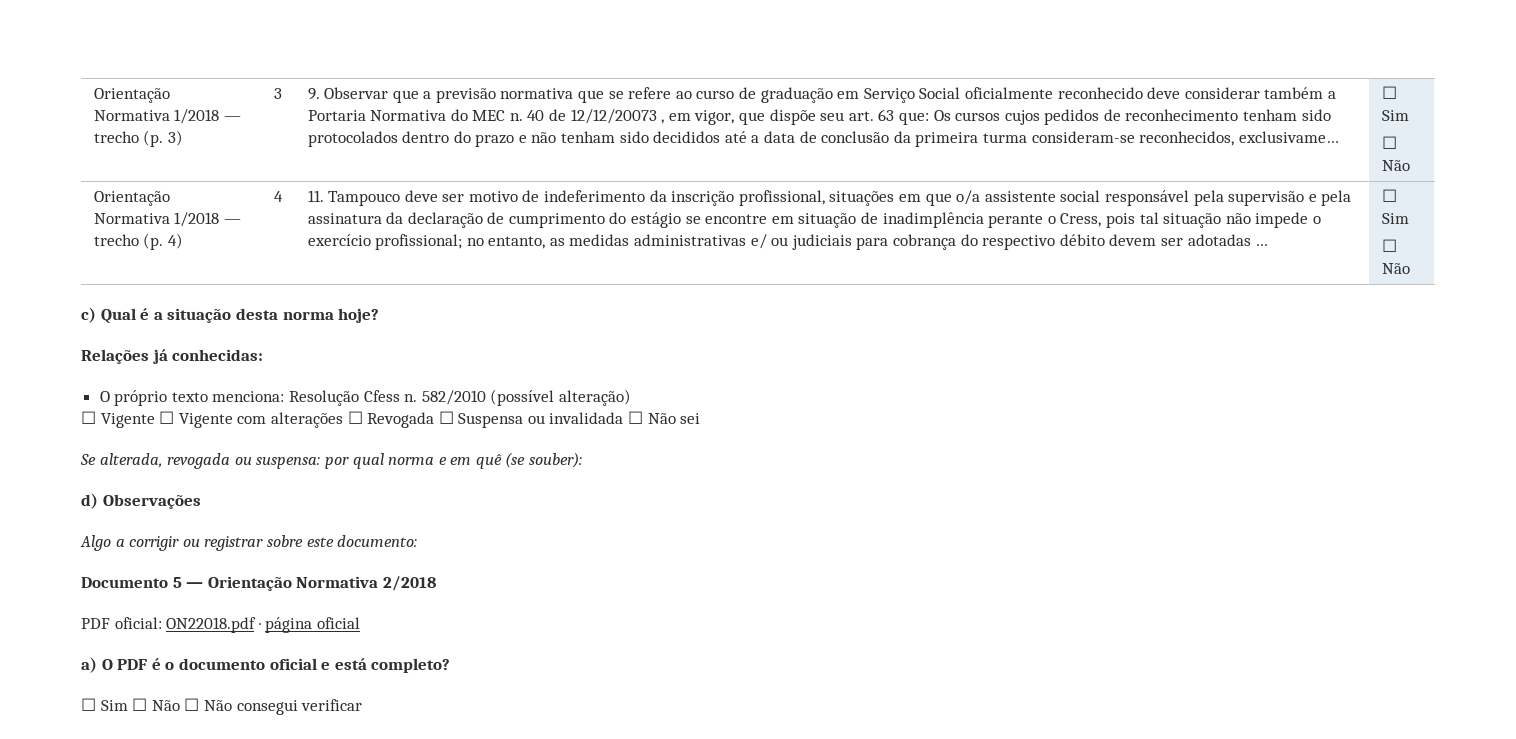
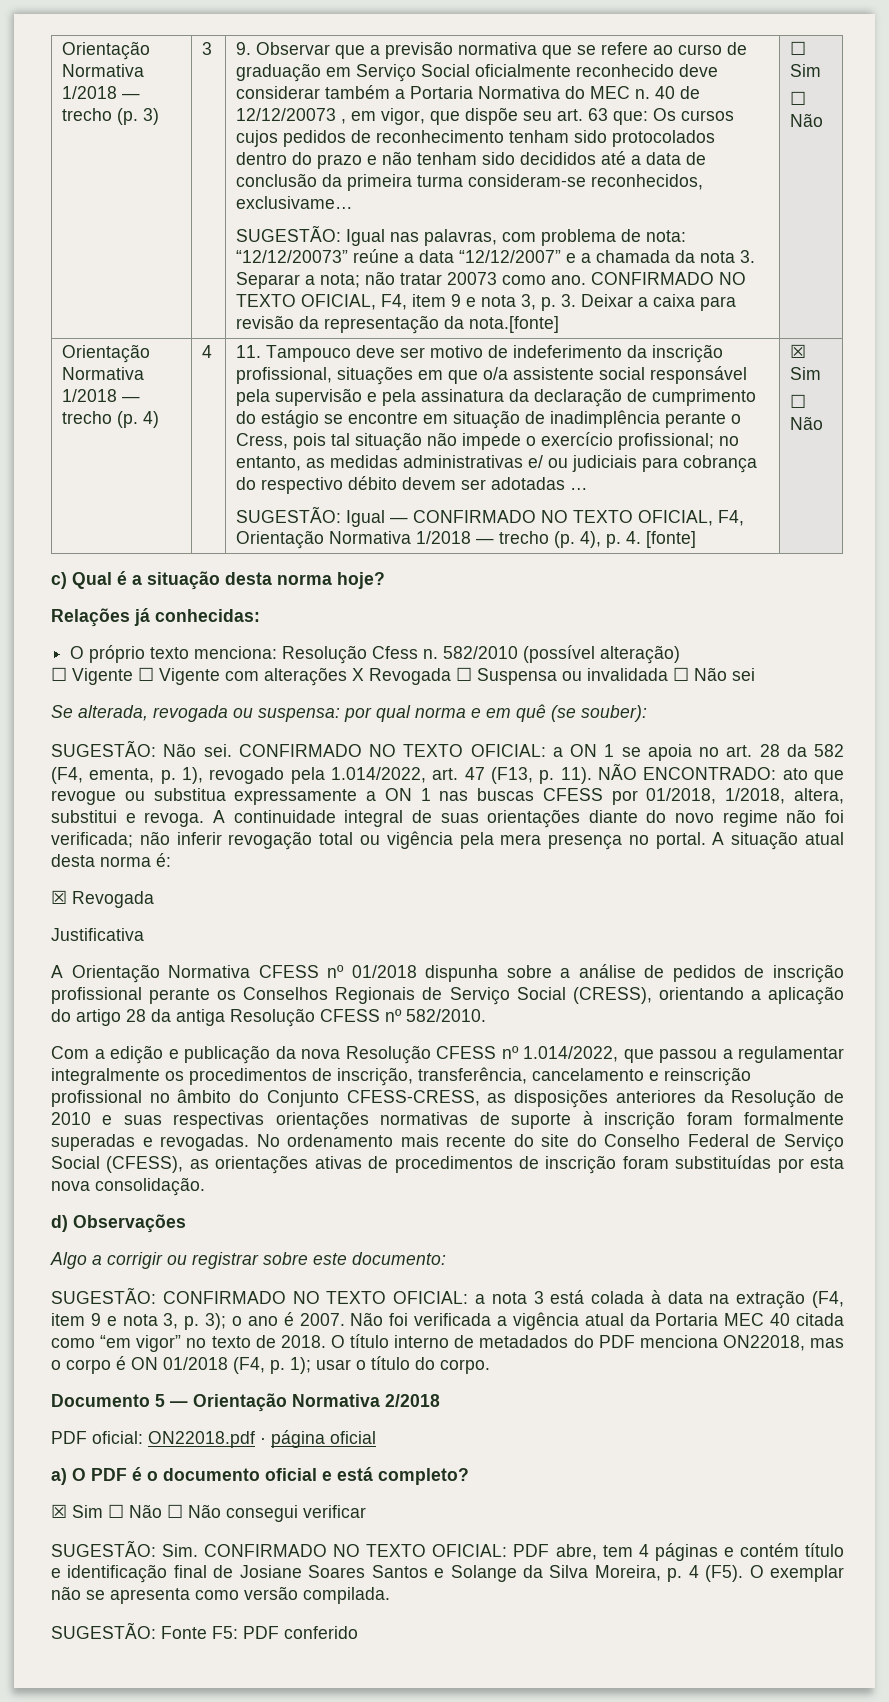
+ SUGESTÃO: Igual nas palavras, com problema de nota: “12/12/20073” reúne a data “12/12/2007” e a chamada da nota 3. Separar a nota; não tratar 20073 como ano. CONFIRMADO NO TEXTO OFICIAL, F4, item 9 e nota 3, p. 3. Deixar a caixa para revisão da representação da nota.[fonte]
- no entanto, as medidas administrativas e/ ou judiciais para cobrança do respectivo débito devem ser adotadas … | ☐ Sim
+ no entanto, as medidas administrativas e/ ou judiciais para cobrança do respectivo débito devem ser adotadas …
+ SUGESTÃO: Igual — CONFIRMADO NO TEXTO OFICIAL, F4, Orientação Normativa 1/2018 — trecho (p. 4), p. 4. [fonte] | ☒ Sim
- ☐ Vigente ☐ Vigente com alterações ☐ Revogada ☐ Suspensa ou invalidada ☐ Não sei
+ ☐ Vigente ☐ Vigente com alterações X Revogada ☐ Suspensa ou invalidada ☐ Não sei
+ SUGESTÃO: Não sei. CONFIRMADO NO TEXTO OFICIAL: a ON 1 se apoia no art. 28 da 582 (F4, ementa, p. 1), revogado pela 1.014/2022, art. 47 (F13, p. 11). NÃO ENCONTRADO: ato que revogue ou substitua expressamente a ON 1 nas buscas CFESS por 01/2018, 1/2018, altera, substitui e revoga. A continuidade integral de suas orientações diante do novo regime não foi verificada; não inferir revogação total ou vigência pela mera presença no portal. A situação atual desta norma é:
+ ☒ Revogada
+ Justificativa
+ A Orientação Normativa CFESS nº 01/2018 dispunha sobre a análise de pedidos de inscrição profissional perante os Conselhos Regionais de Serviço Social (CRESS), orientando a aplicação do artigo 28 da antiga Resolução CFESS nº 582/2010.
+ Com a edição e publicação da nova Resolução CFESS nº 1.014/2022, que passou a regulamentar integralmente os procedimentos de inscrição, transferência, cancelamento e reinscrição profissional no âmbito do Conjunto CFESS-CRESS, as disposições anteriores da Resolução de 2010 e suas respectivas orientações normativas de suporte à inscrição foram formalmente superadas e revogadas. No ordenamento mais recente do site do Conselho Federal de Serviço Social (CFESS), as orientações ativas de procedimentos de inscrição foram substituídas por esta nova consolidação.
+ SUGESTÃO: CONFIRMADO NO TEXTO OFICIAL: a nota 3 está colada à data na extração (F4, item 9 e nota 3, p. 3); o ano é 2007. Não foi verificada a vigência atual da Portaria MEC 40 citada como “em vigor” no texto de 2018. O título interno de metadados do PDF menciona ON22018, mas o corpo é ON 01/2018 (F4, p. 1); usar o título do corpo.
- ☐ Sim ☐ Não ☐ Não consegui verificar
+ ☒ Sim ☐ Não ☐ Não consegui verificar
+ SUGESTÃO: Sim. CONFIRMADO NO TEXTO OFICIAL: PDF abre, tem 4 páginas e contém título e identificação final de Josiane Soares Santos e Solange da Silva Moreira, p. 4 (F5). O exemplar não se apresenta como versão compilada.
+ SUGESTÃO: Fonte F5: PDF conferido

